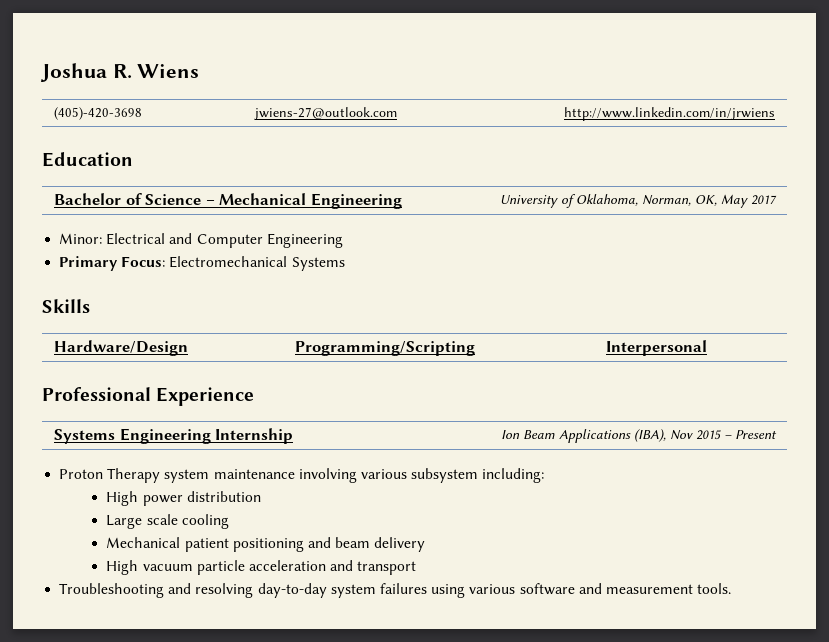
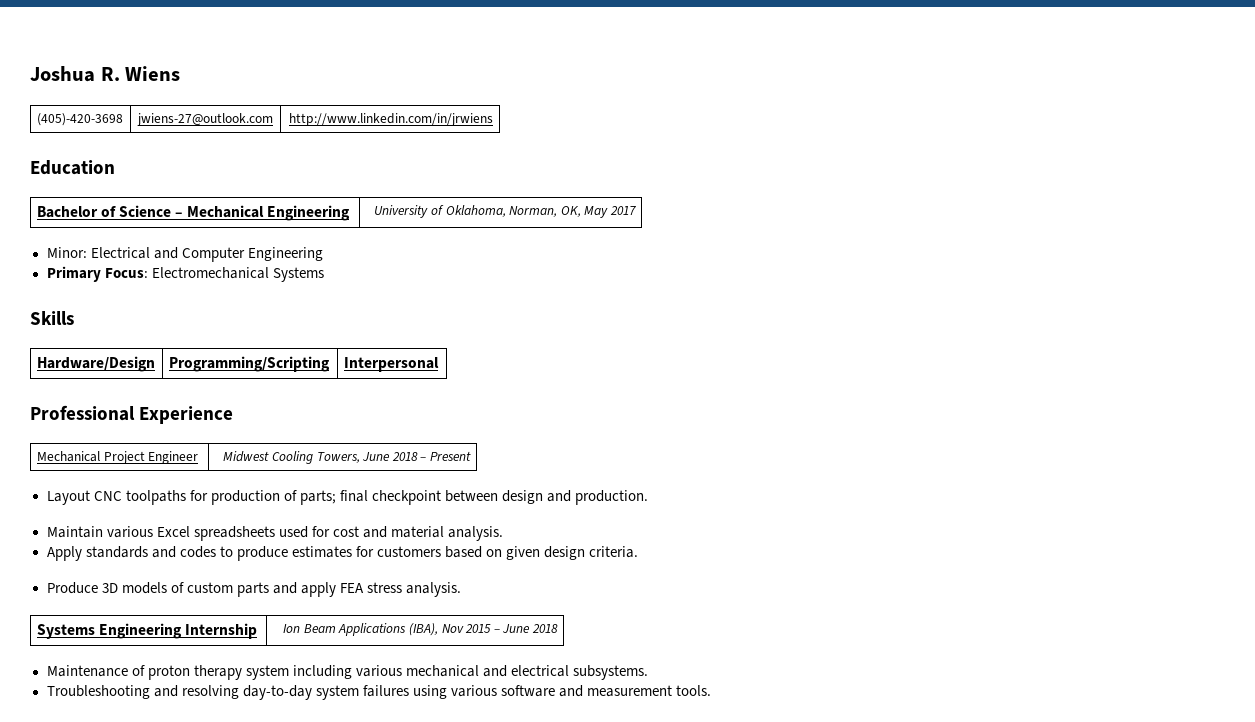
+ Mechanical Project Engineer | Midwest Cooling Towers, June 2018 – Present
+ Layout CNC toolpaths for production of parts; final checkpoint between design and production.
+ Maintain various Excel spreadsheets used for cost and material analysis.
+ Apply standards and codes to produce estimates for customers based on given design criteria.
+ Produce 3D models of custom parts and apply FEA stress analysis.
- Systems Engineering Internship | Ion Beam Applications (IBA), Nov 2015 – Present
- Proton Therapy system maintenance involving various subsystem including:
- High power distribution
- Large scale cooling
- Mechanical patient positioning and beam delivery
- High vacuum particle acceleration and transport
+ Systems Engineering Internship | Ion Beam Applications (IBA), Nov 2015 – June 2018
+ Maintenance of proton therapy system including various mechanical and electrical subsystems.

